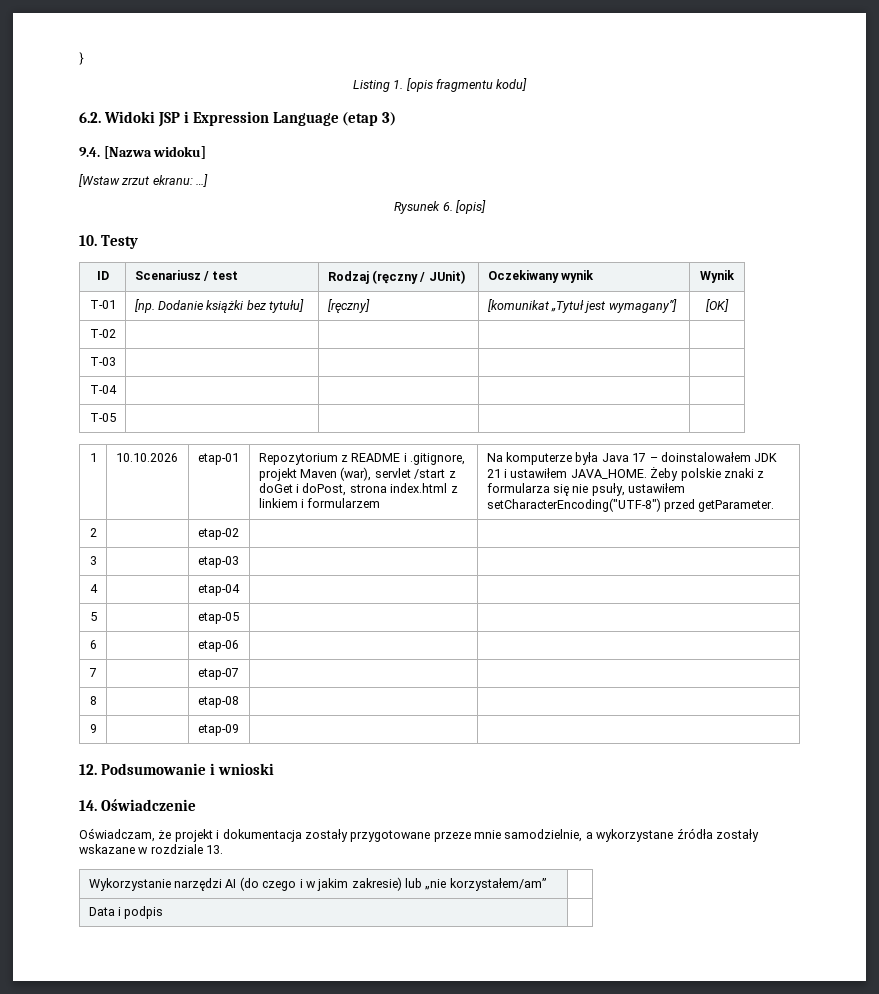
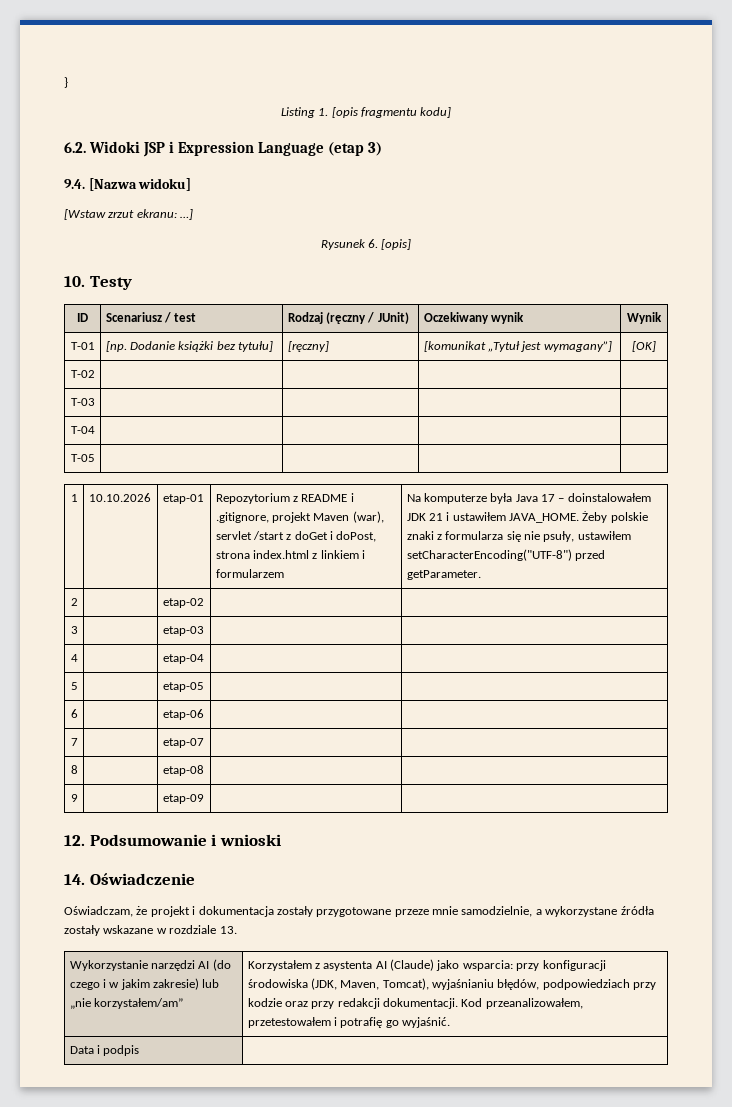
+ Korzystałem z asystenta AI (Claude) jako wsparcia: przy konfiguracji środowiska (JDK, Maven, Tomcat), wyjaśnianiu błędów, podpowiedziach przy kodzie oraz przy redakcji dokumentacji. Kod przeanalizowałem, przetestowałem i potrafię go wyjaśnić.

